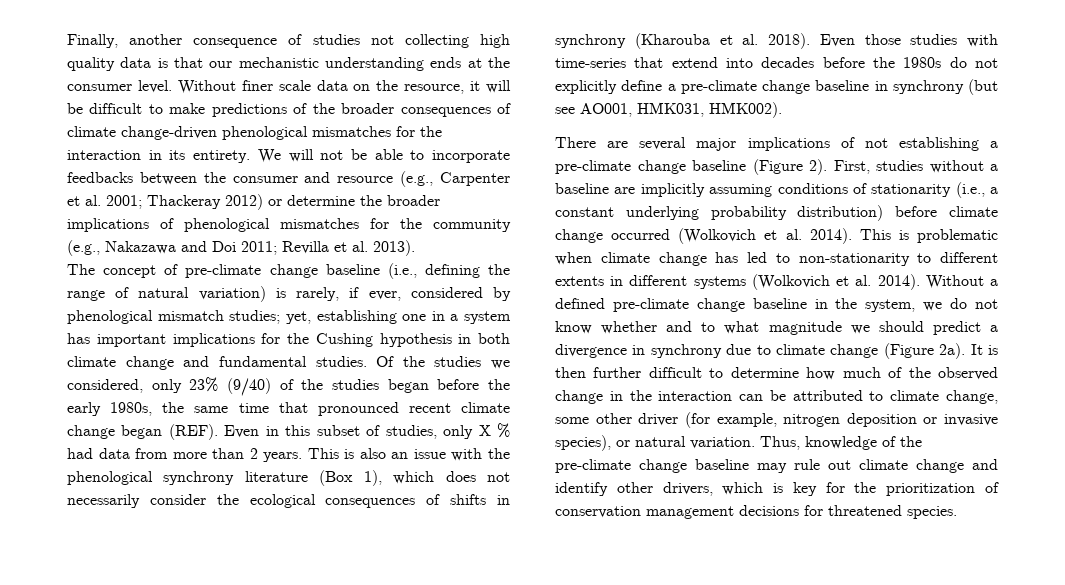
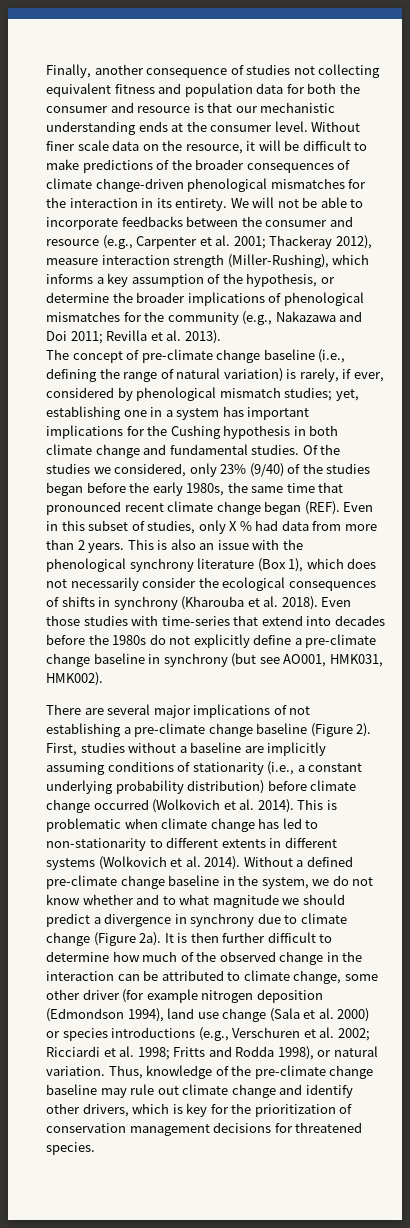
- Finally, another consequence of studies not collecting high quality data is that our mechanistic understanding ends at the consumer level.
+ Finally, another consequence of studies not collecting equivalent fitness and population data for both the consumer and resource is that our mechanistic understanding ends at the consumer level.
- We will not be able to incorporate feedbacks between the consumer and resource (e.g., Carpenter et al. 2001; Thackeray 2012) or determine the broader implications of phenological mismatches for the community (e.g., Nakazawa and Doi 2011; Revilla et al. 2013).
+ We will not be able to incorporate feedbacks between the consumer and resource (e.g., Carpenter et al. 2001; Thackeray 2012), measure interaction strength (Miller-Rushing), which informs a key assumption of the hypothesis, or determine the broader implications of phenological mismatches for the community (e.g., Nakazawa and Doi 2011; Revilla et al. 2013).
- It is then further difficult to determine how much of the observed change in the interaction can be attributed to climate change, some other driver (for example, nitrogen deposition or invasive species), or natural variation.
+ It is then further difficult to determine how much of the observed change in the interaction can be attributed to climate change, some other driver (for example nitrogen deposition (Edmondson 1994), land use change (Sala et al. 2000) or species introductions (e.g., Verschuren et al. 2002; Ricciardi et al. 1998; Fritts and Rodda 1998), or natural variation.

